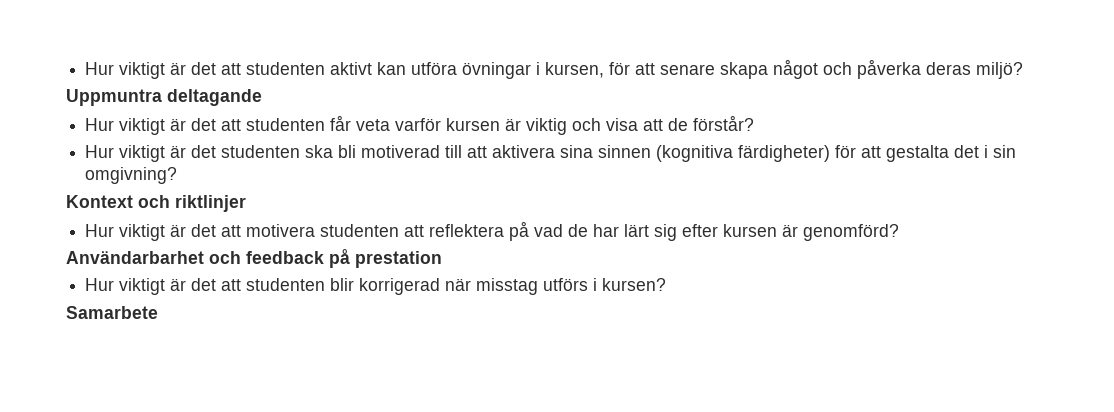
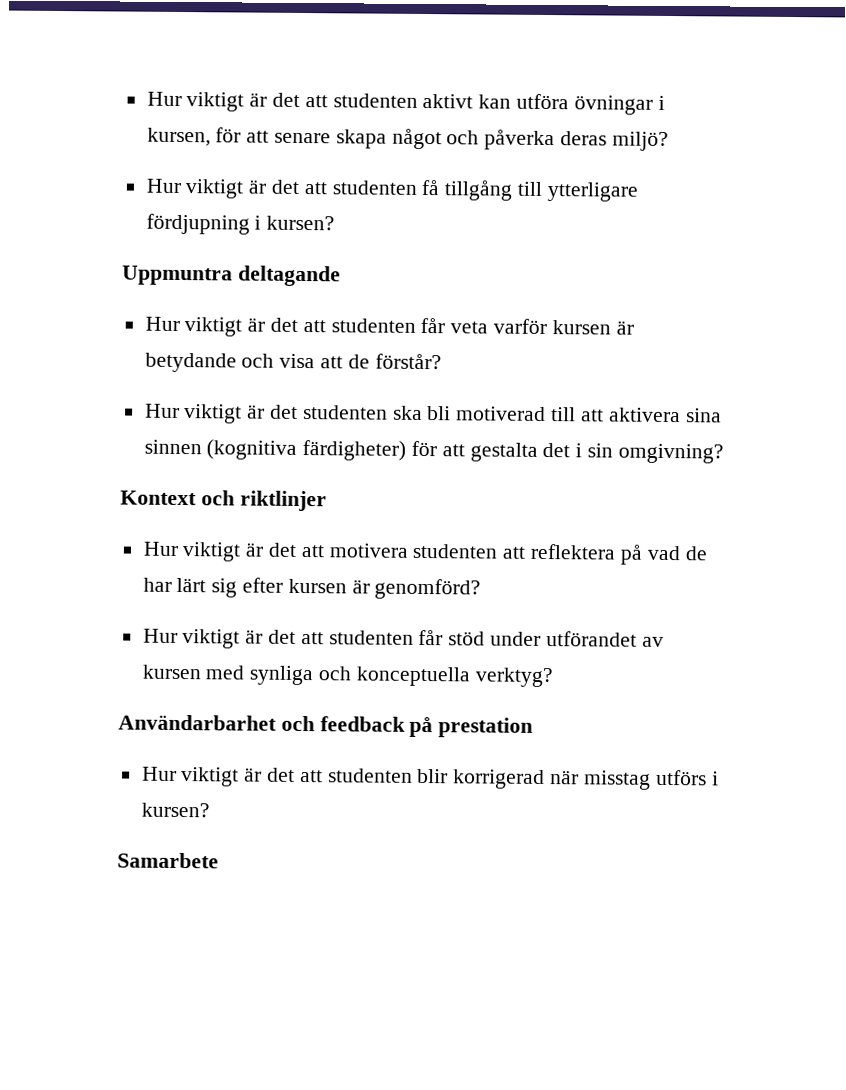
+ Hur viktigt är det att studenten få tillgång till ytterligare fördjupning i kursen?
- Hur viktigt är det att studenten får veta varför kursen är viktig och visa att de förstår?
+ Hur viktigt är det att studenten får veta varför kursen är betydande och visa att de förstår?
+ Hur viktigt är det att studenten får stöd under utförandet av kursen med synliga och konceptuella verktyg?

